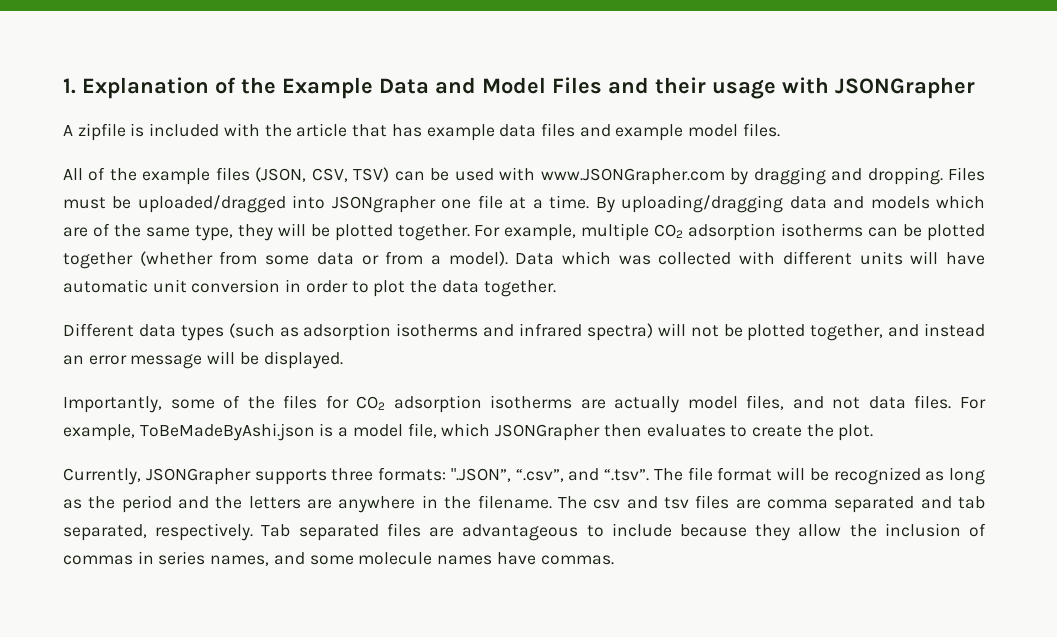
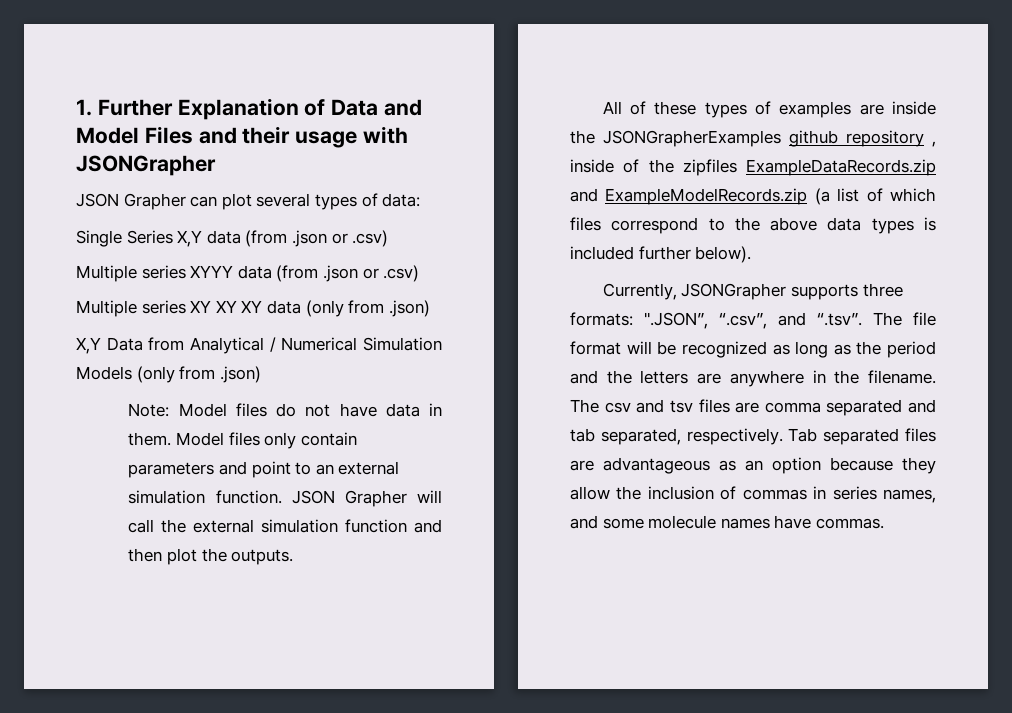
- 1. Explanation of the Example Data and Model Files and their usage with JSONGrapher
+ 1. Further Explanation of Data and Model Files and their usage with JSONGrapher
- A zipfile is included with the article that has example data files and example model files.
- All of the example files (JSON, CSV, TSV) can be used with www.JSONGrapher.com by dragging and dropping. Files must be uploaded/dragged into JSONgrapher one file at a time. By uploading/dragging data and models which are of the same type, they will be plotted together. For example, multiple CO2 adsorption isotherms can be plotted together (whether from some data or from a model). Data which was collected with different units will have automatic unit conversion in order to plot the data together.
- Different data types (such as adsorption isotherms and infrared spectra) will not be plotted together, and instead an error message will be displayed.
- Importantly, some of the files for CO2 adsorption isotherms are actually model files, and not data files. For example, ToBeMadeByAshi.json is a model file, which JSONGrapher then evaluates to create the plot.
+ JSON Grapher can plot several types of data:
+ Single Series X,Y data (from .json or .csv)
+ Multiple series XYYY data (from .json or .csv)
+ Multiple series XY XY XY data (only from .json)
+ X,Y Data from Analytical / Numerical Simulation Models (only from .json)
+ Note: Model files do not have data in them. Model files only contain parameters and point to an external simulation function. JSON Grapher will call the external simulation function and then plot the outputs.
+ All of these types of examples are inside the JSONGrapherExamples github repository , inside of the zipfiles ExampleDataRecords.zip and ExampleModelRecords.zip (a list of which files correspond to the above data types is included further below).
- Tab separated files are advantageous to include because they allow the inclusion of commas in series names, and some molecule names have commas.
+ Tab separated files are advantageous as an option because they allow the inclusion of commas in series names, and some molecule names have commas.

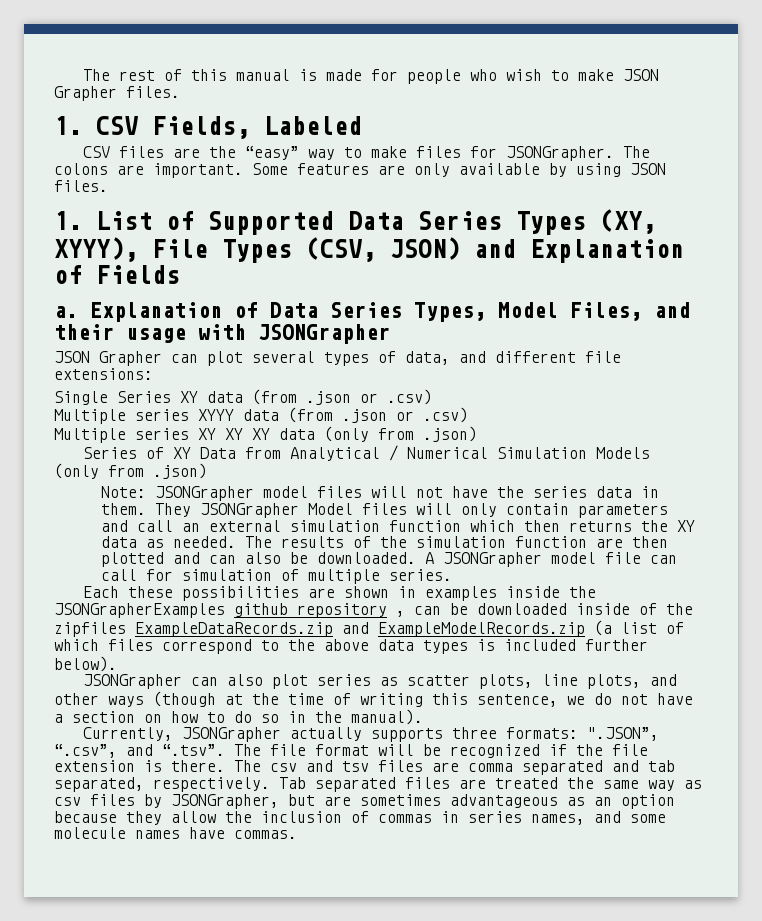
- 1. Further Explanation of Data and Model Files and their usage with JSONGrapher
+ The rest of this manual is made for people who wish to make JSON Grapher files.
+ 1. CSV Fields, Labeled
+ CSV files are the “easy” way to make files for JSONGrapher. The colons are important. Some features are only available by using JSON files.
+ 1. List of Supported Data Series Types (XY, XYYY), File Types (CSV, JSON) and Explanation of Fields
+ a. Explanation of Data Series Types, Model Files, and their usage with JSONGrapher
- JSON Grapher can plot several types of data:
+ JSON Grapher can plot several types of data, and different file extensions:
- Single Series X,Y data (from .json or .csv)
+ Single Series XY data (from .json or .csv)
- X,Y Data from Analytical / Numerical Simulation Models (only from .json)
+ Series of XY Data from Analytical / Numerical Simulation Models (only from .json)
- Note: Model files do not have data in them.
+ Note: JSONGrapher model files will not have the series data in them.
- Model files only contain parameters and point to an external simulation function. JSON Grapher will call the external simulation function and then plot the outputs.
- All of these types of examples are inside the JSONGrapherExamples github repository , inside of the zipfiles ExampleDataRecords.zip and ExampleModelRecords.zip (a list of which files correspond to the above data types is included further below).
+ They JSONGrapher Model files will only contain parameters and call an external simulation function which then returns the XY data as needed. The results of the simulation function are then plotted and can also be downloaded. A JSONGrapher model file can call for simulation of multiple series.
+ Each these possibilities are shown in examples inside the JSONGrapherExamples github repository , can be downloaded inside of the zipfiles ExampleDataRecords.zip and ExampleModelRecords.zip (a list of which files correspond to the above data types is included further below).
+ JSONGrapher can also plot series as scatter plots, line plots, and other ways (though at the time of writing this sentence, we do not have a section on how to do so in the manual).
- Currently, JSONGrapher supports three formats: ".JSON”, “.csv”, and “.tsv”. The file format will be recognized as long as the period and the letters are anywhere in the filename.
+ Currently, JSONGrapher actually supports three formats: ".JSON”, “.csv”, and “.tsv”. The file format will be recognized if the file extension is there.
- Tab separated files are advantageous as an option because they allow the inclusion of commas in series names, and some molecule names have commas.
+ Tab separated files are treated the same way as csv files by JSONGrapher, but are sometimes advantageous as an option because they allow the inclusion of commas in series names, and some molecule names have commas.

